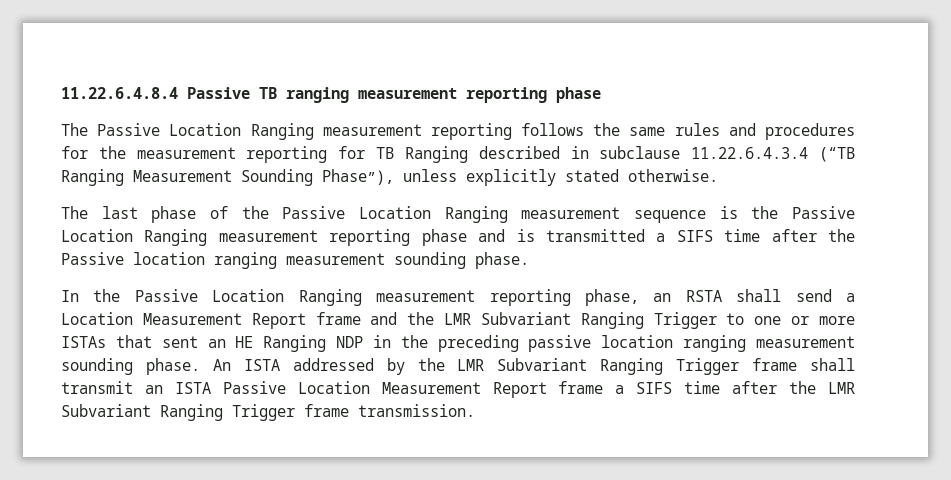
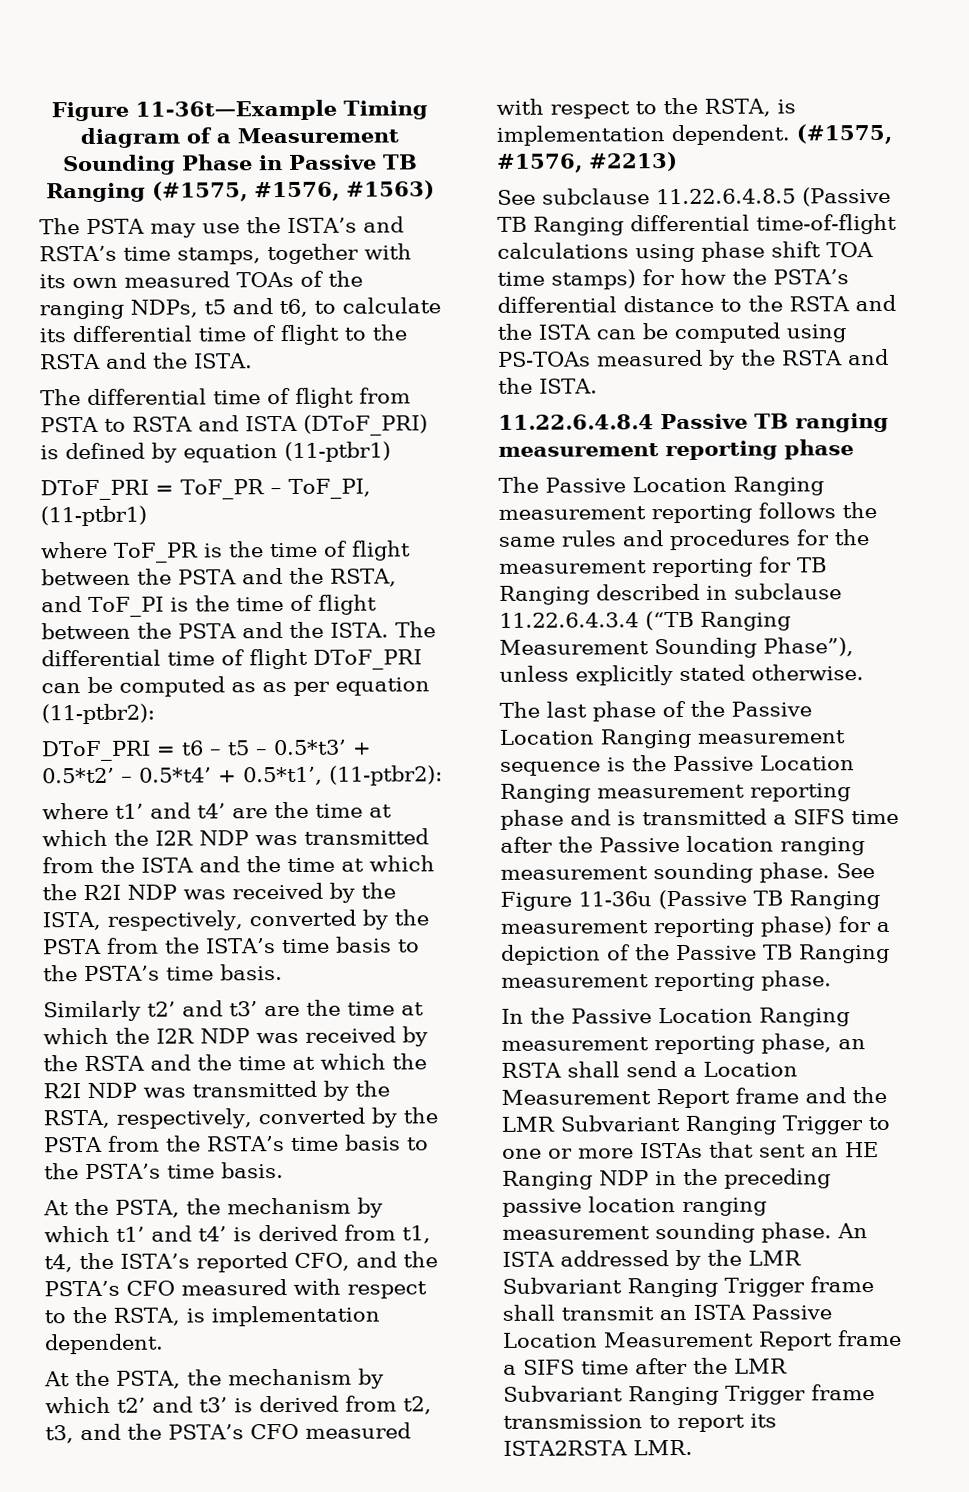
+ Figure 11-36t—Example Timing diagram of a Measurement Sounding Phase in Passive TB Ranging (#1575, #1576, #1563)
+ The PSTA may use the ISTA’s and RSTA’s time stamps, together with its own measured TOAs of the ranging NDPs, t5 and t6, to calculate its differential time of flight to the RSTA and the ISTA.
+ The differential time of flight from PSTA to RSTA and ISTA (DToF_PRI) is defined by equation (11-ptbr1)
+ DToF_PRI = ToF_PR – ToF_PI, (11-ptbr1)
+ where ToF_PR is the time of flight between the PSTA and the RSTA, and ToF_PI is the time of flight between the PSTA and the ISTA. The differential time of flight DToF_PRI can be computed as as per equation (11-ptbr2):
+ DToF_PRI = t6 – t5 – 0.5*t3’ + 0.5*t2’ – 0.5*t4’ + 0.5*t1’, (11-ptbr2):
+ where t1’ and t4’ are the time at which the I2R NDP was transmitted from the ISTA and the time at which the R2I NDP was received by the ISTA, respectively, converted by the PSTA from the ISTA’s time basis to the PSTA’s time basis.
+ Similarly t2’ and t3’ are the time at which the I2R NDP was received by the RSTA and the time at which the R2I NDP was transmitted by the RSTA, respectively, converted by the PSTA from the RSTA’s time basis to the PSTA’s time basis.
+ At the PSTA, the mechanism by which t1’ and t4’ is derived from t1, t4, the ISTA’s reported CFO, and the PSTA’s CFO measured with respect to the RSTA, is implementation dependent.
+ At the PSTA, the mechanism by which t2’ and t3’ is derived from t2, t3, and the PSTA’s CFO measured with respect to the RSTA, is implementation dependent. (#1575, #1576, #2213)
+ See subclause 11.22.6.4.8.5 (Passive TB Ranging differential time-of-flight calculations using phase shift TOA time stamps) for how the PSTA’s differential distance to the RSTA and the ISTA can be computed using PS-TOAs measured by the RSTA and the ISTA.
+ See Figure 11-36u (Passive TB Ranging measurement reporting phase) for a depiction of the Passive TB Ranging measurement reporting phase.
- An ISTA addressed by the LMR Subvariant Ranging Trigger frame shall transmit an ISTA Passive Location Measurement Report frame a SIFS time after the LMR Subvariant Ranging Trigger frame transmission.
+ An ISTA addressed by the LMR Subvariant Ranging Trigger frame shall transmit an ISTA Passive Location Measurement Report frame a SIFS time after the LMR Subvariant Ranging Trigger frame transmission to report its ISTA2RSTA LMR.

